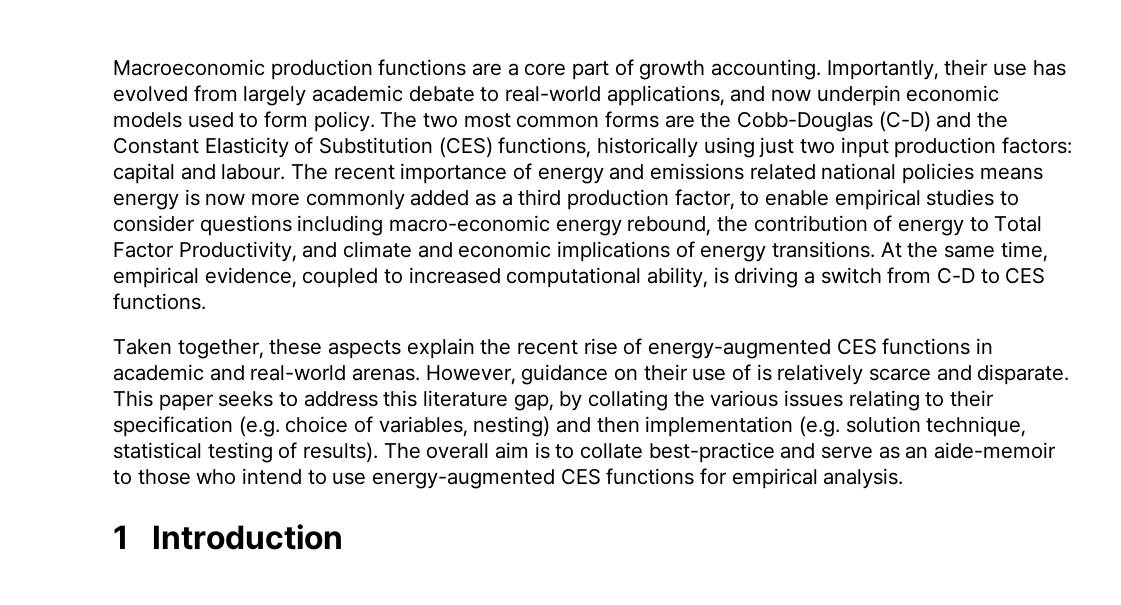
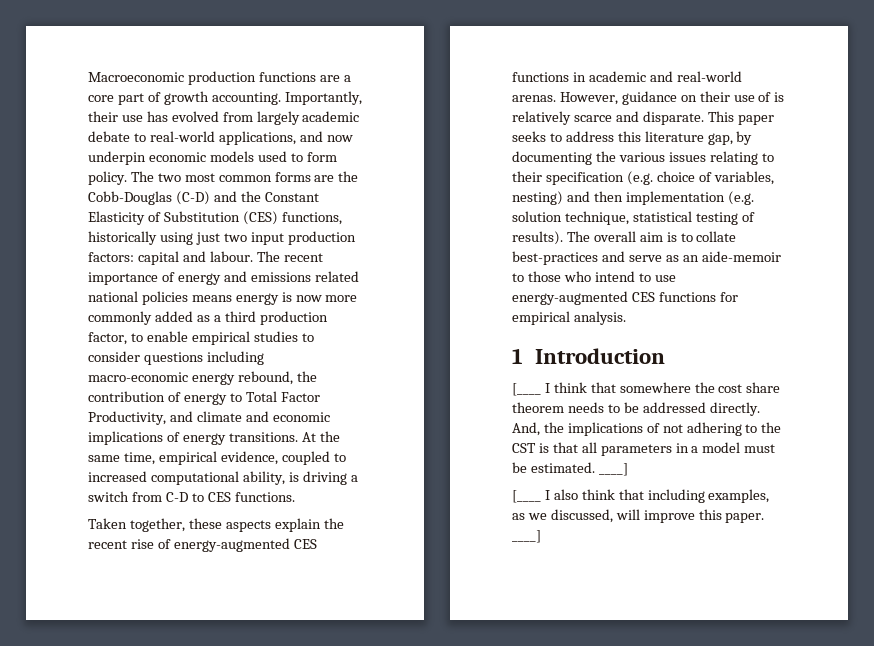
- This paper seeks to address this literature gap, by collating the various issues relating to their specification (e.g. choice of variables, nesting) and then implementation (e.g. solution technique, statistical testing of results).
+ This paper seeks to address this literature gap, by documenting the various issues relating to their specification (e.g. choice of variables, nesting) and then implementation (e.g. solution technique, statistical testing of results).
- The overall aim is to collate best-practice and serve as an aide-memoir to those who intend to use energy-augmented CES functions for empirical analysis.
+ The overall aim is to collate best-practices and serve as an aide-memoir to those who intend to use energy-augmented CES functions for empirical analysis.
+ [____ I think that somewhere the cost share theorem needs to be addressed directly. And, the implications of not adhering to the CST is that all parameters in a model must be estimated. ____]
+ [____ I also think that including examples, as we discussed, will improve this paper. ____]

